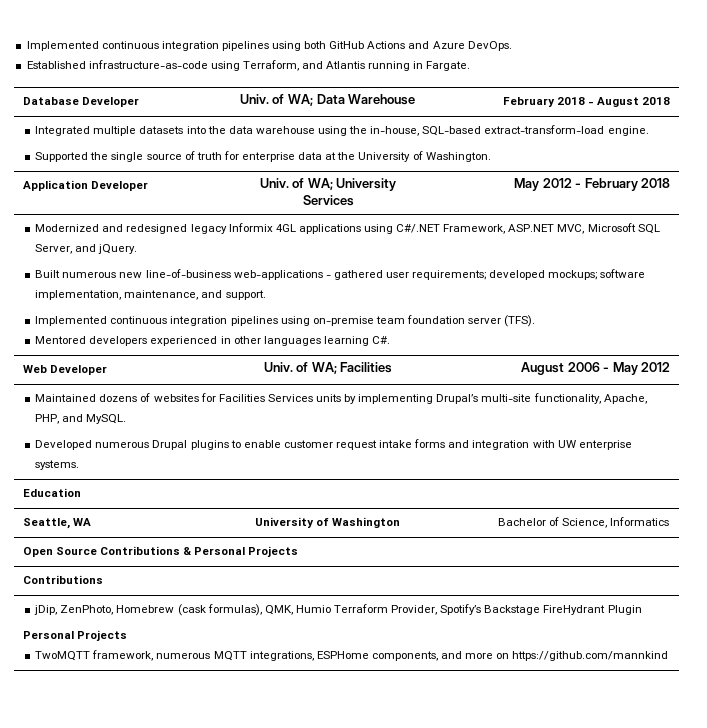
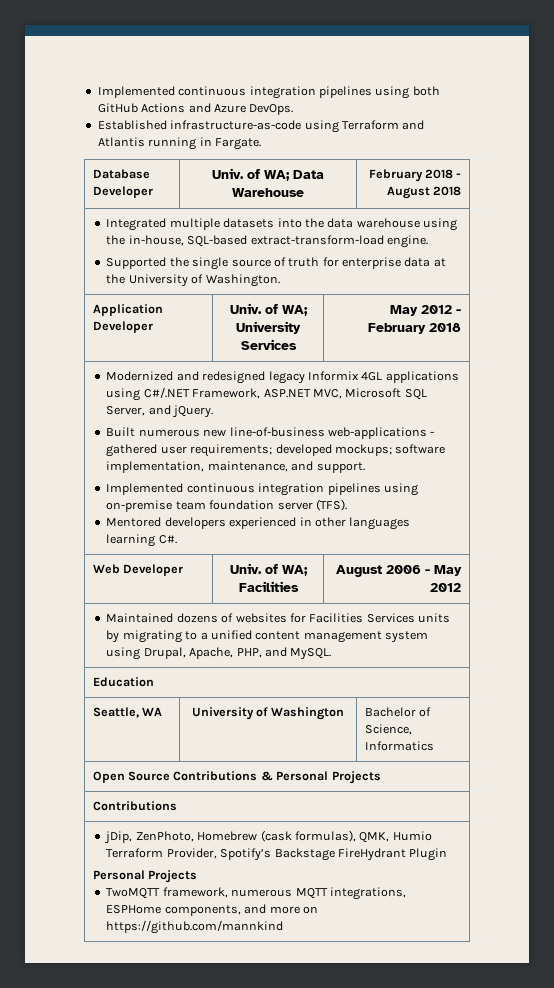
- Established infrastructure-as-code using Terraform, and Atlantis running in Fargate.
+ Established infrastructure-as-code using Terraform and Atlantis running in Fargate.
- Maintained dozens of websites for Facilities Services units by implementing Drupal’s multi-site functionality, Apache, PHP, and MySQL.
- Developed numerous Drupal plugins to enable customer request intake forms and integration with UW enterprise systems.
+ Maintained dozens of websites for Facilities Services units by migrating to a unified content management system using Drupal, Apache, PHP, and MySQL.

